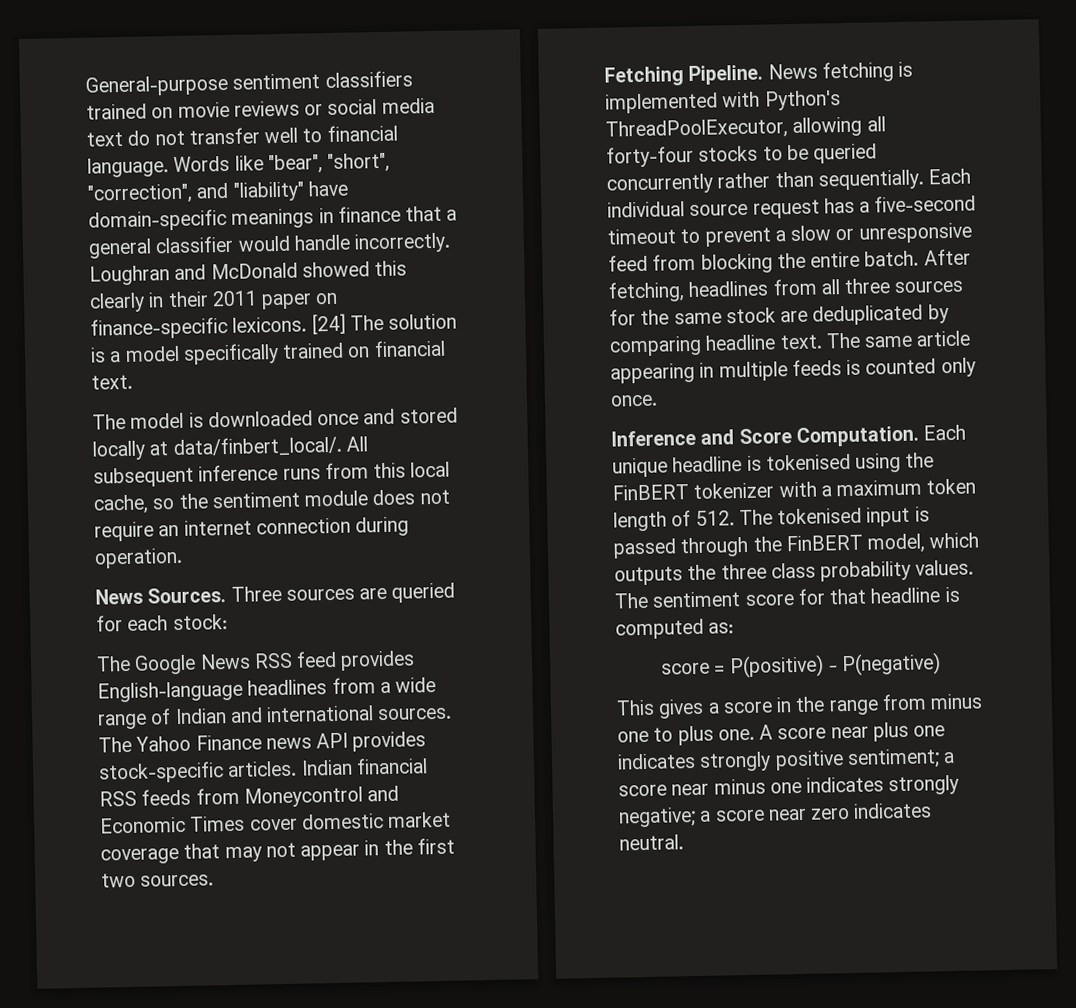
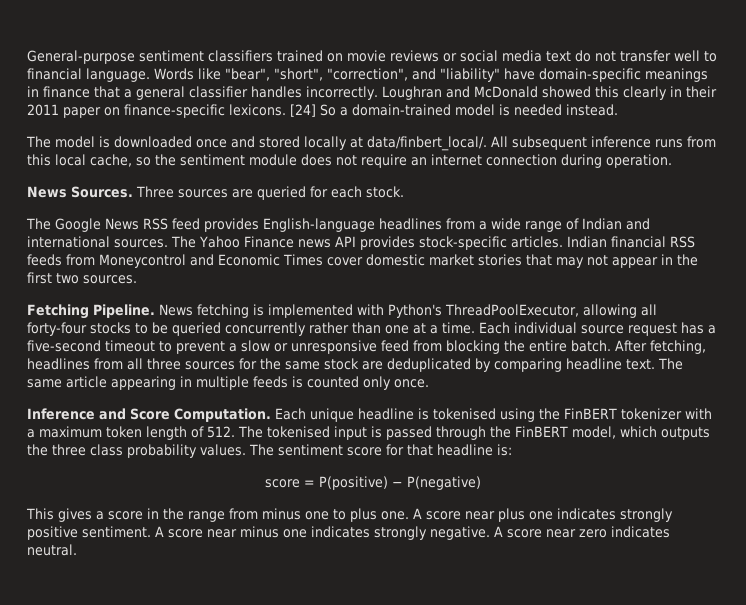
- Words like "bear", "short", "correction", and "liability" have domain-specific meanings in finance that a general classifier would handle incorrectly.
+ Words like "bear", "short", "correction", and "liability" have domain-specific meanings in finance that a general classifier handles incorrectly.
- [24] The solution is a model specifically trained on financial text.
+ [24] So a domain-trained model is needed instead.
- Three sources are queried for each stock:
+ Three sources are queried for each stock.
- Indian financial RSS feeds from Moneycontrol and Economic Times cover domestic market coverage that may not appear in the first two sources.
+ Indian financial RSS feeds from Moneycontrol and Economic Times cover domestic market stories that may not appear in the first two sources.
- News fetching is implemented with Python's ThreadPoolExecutor, allowing all forty-four stocks to be queried concurrently rather than sequentially.
+ News fetching is implemented with Python's ThreadPoolExecutor, allowing all forty-four stocks to be queried concurrently rather than one at a time.
- The sentiment score for that headline is computed as:
+ The sentiment score for that headline is:
- A score near plus one indicates strongly positive sentiment; a score near minus one indicates strongly negative; a score near zero indicates neutral.
+ A score near plus one indicates strongly positive sentiment. A score near minus one indicates strongly negative. A score near zero indicates neutral.

